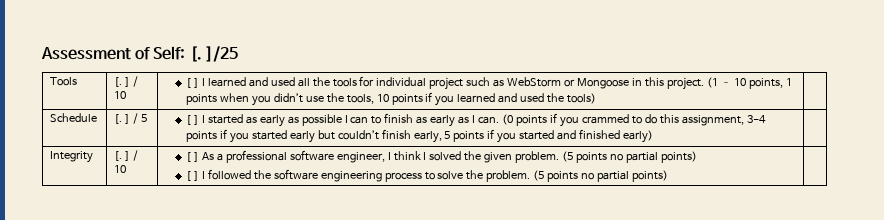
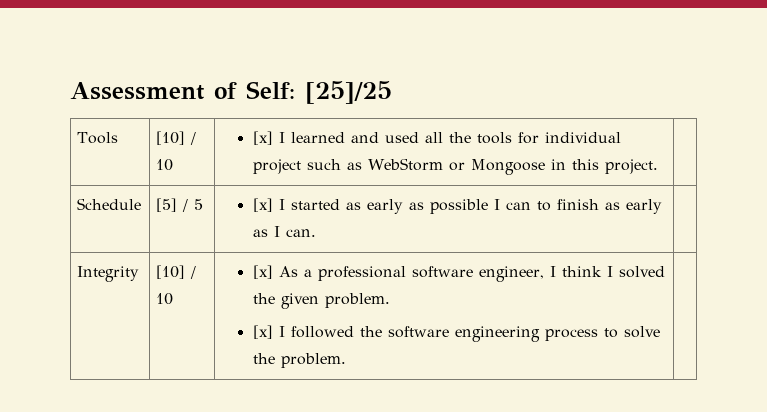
- Assessment of Self: [. ]/25
+ Assessment of Self: [25]/25
- [. ] / 10 | [ ] I learned and used all the tools for individual project such as WebStorm or Mongoose in this project. (1 – 10 points, 1 points when you didn’t use the tools, 10 points if you learned and used the tools)
+ [10] / 10 | [x] I learned and used all the tools for individual project such as WebStorm or Mongoose in this project.
- [. ] / 5
+ [5] / 5
- [ ] I started as early as possible I can to finish as early as I can. (0 points if you crammed to do this assignment, 3-4 points if you started early but couldn’t finish early, 5 points if you started and finished early)
+ [x] I started as early as possible I can to finish as early as I can.
- [. ] / 10 | [ ] As a professional software engineer, I think I solved the given problem. (5 points no partial points)
- [ ] I followed the software engineering process to solve the problem. (5 points no partial points)
+ [10] / 10 | [x] As a professional software engineer, I think I solved the given problem.
+ [x] I followed the software engineering process to solve the problem.

